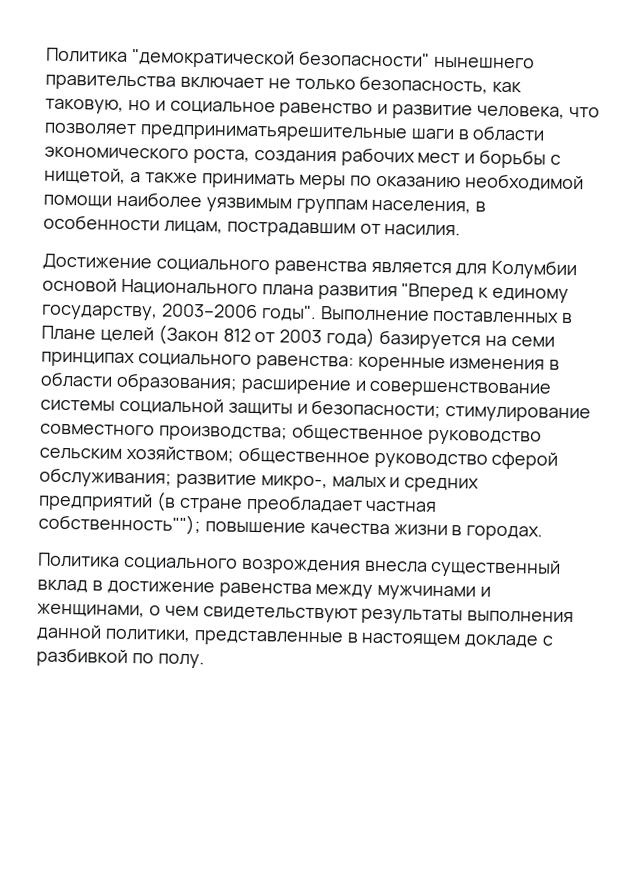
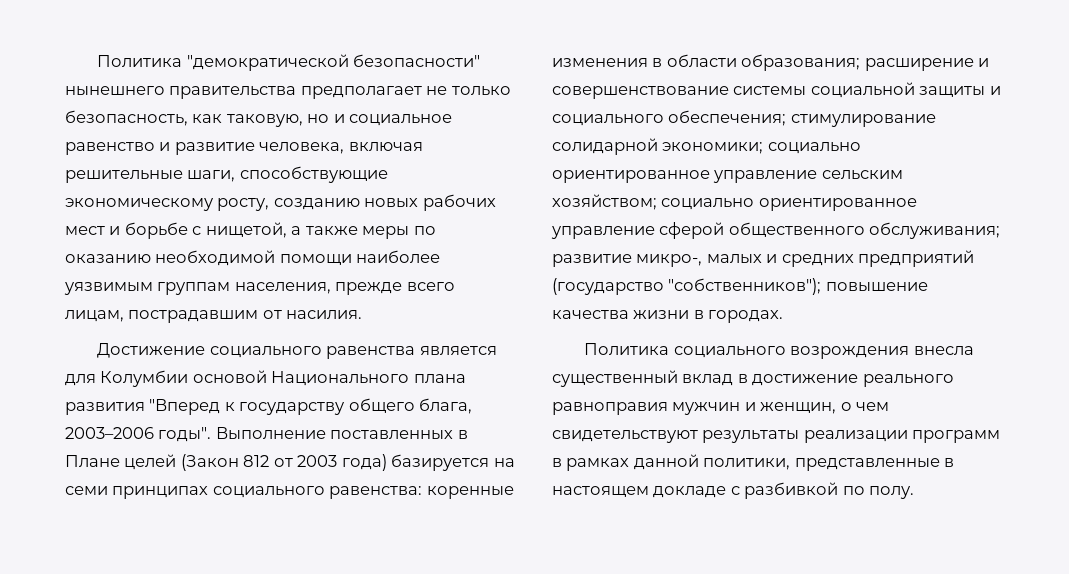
- Политика "демократической безопасности" нынешнего правительства включает не только безопасность, как таковую, но и социальное равенство и развитие человека, что позволяет предприниматьярешительные шаги в области экономического роста, создания рабочих мест и борьбы с нищетой, а также принимать меры по оказанию необходимой помощи наиболее уязвимым группам населения, в особенности лицам, пострадавшим от насилия.
+ Политика "демократической безопасности" нынешнего правительства предполагает не только безопасность, как таковую, но и социальное равенство и развитие человека, включая решительные шаги, способствующие экономическому росту, созданию новых рабочих мест и борьбе с нищетой, а также меры по оказанию необходимой помощи наиболее уязвимым группам населения, прежде всего лицам, пострадавшим от насилия.
- Достижение социального равенства является для Колумбии основой Национального плана развития "Вперед к единому государству, 2003–2006 годы".
+ Достижение социального равенства является для Колумбии основой Национального плана развития "Вперед к государству общего блага, 2003–2006 годы".
- Выполнение поставленных в Плане целей (Закон 812 от 2003 года) базируется на семи принципах социального равенства: коренные изменения в области образования; расширение и совершенствование системы социальной защиты и безопасности; стимулирование совместного производства; общественное руководство сельским хозяйством; общественное руководство сферой обслуживания; развитие микро-, малых и средних предприятий (в стране преобладает частная собственность""); повышение качества жизни в городах.
+ Выполнение поставленных в Плане целей (Закон 812 от 2003 года) базируется на семи принципах социального равенства: коренные изменения в области образования; расширение и совершенствование системы социальной защиты и социального обеспечения; стимулирование солидарной экономики; социально ориентированное управление сельским хозяйством; социально ориентированное управление сферой общественного обслуживания; развитие микро-, малых и средних предприятий (государство "собственников"); повышение качества жизни в городах.
- Политика социального возрождения внесла существенный вклад в достижение равенства между мужчинами и женщинами, о чем свидетельствуют результаты выполнения данной политики, представленные в настоящем докладе с разбивкой по полу.
+ Политика социального возрождения внесла существенный вклад в достижение реального равноправия мужчин и женщин, о чем свидетельствуют результаты реализации программ в рамках данной политики, представленные в настоящем докладе с разбивкой по полу.

